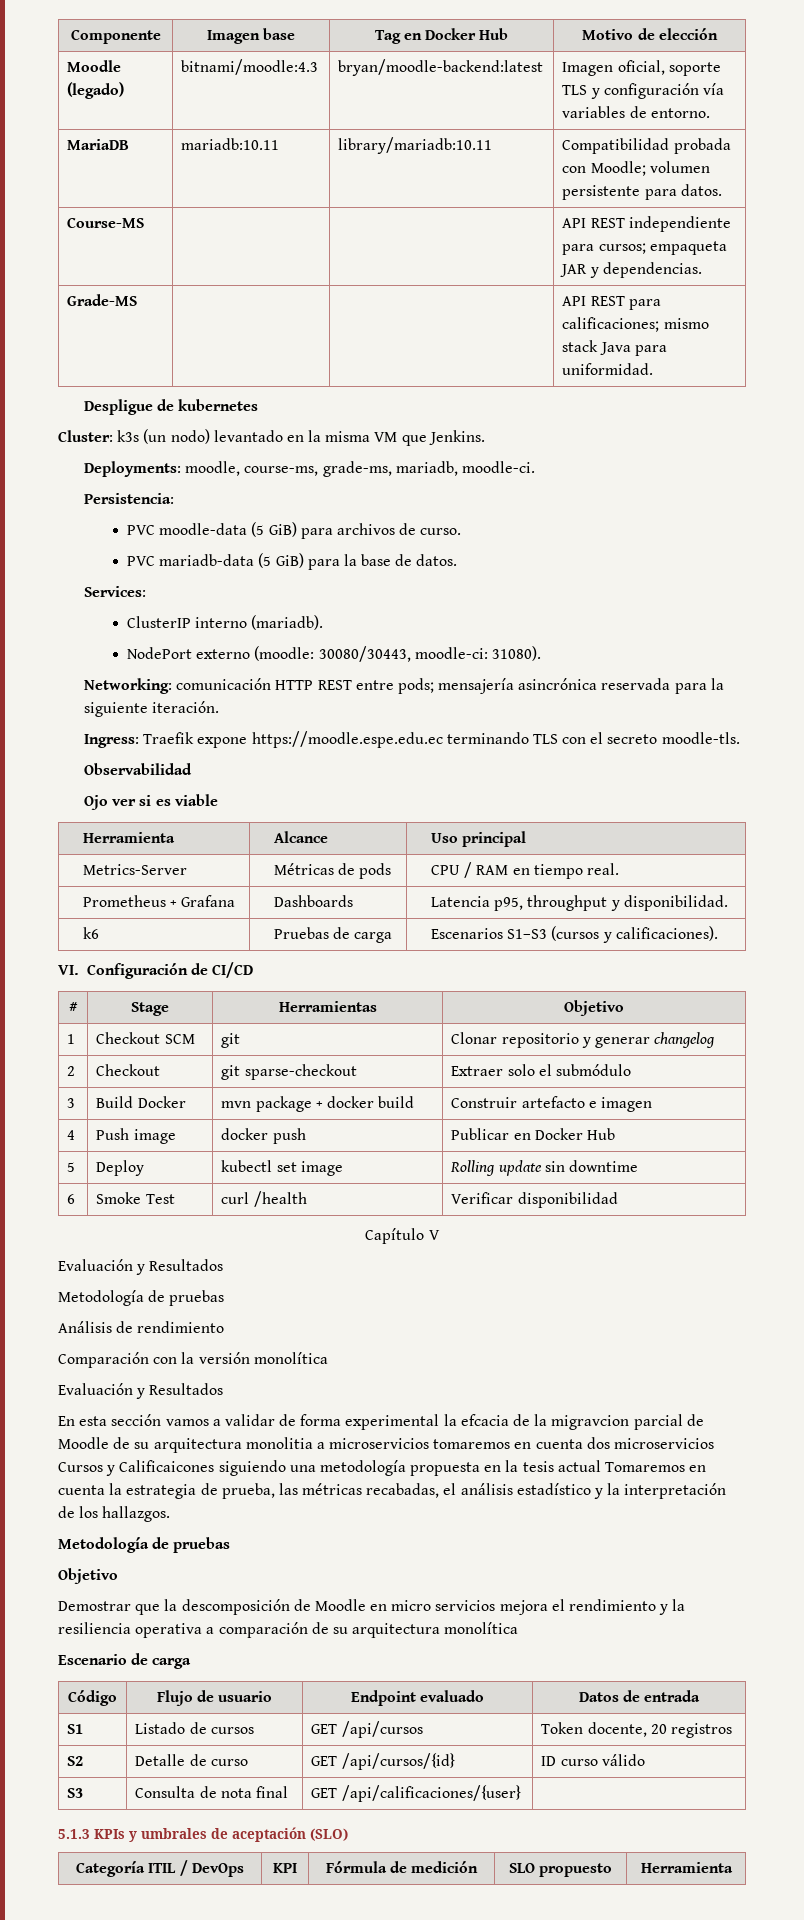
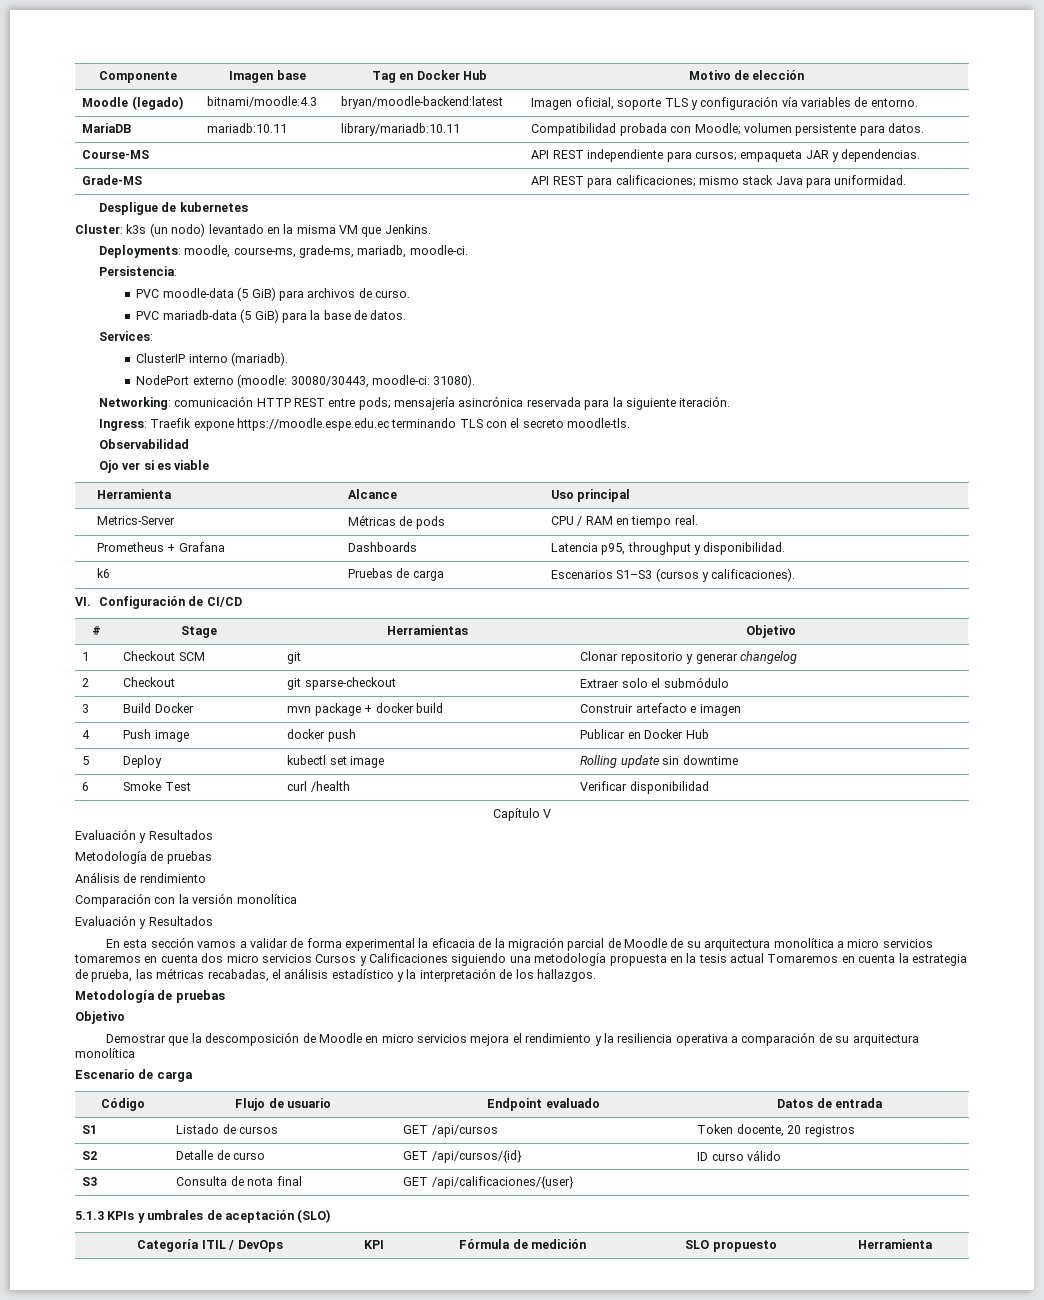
- En esta sección vamos a validar de forma experimental la efcacia de la migravcion parcial de Moodle de su arquitectura monolitia a microservicios tomaremos en cuenta dos microservicios Cursos y Calificaicones siguiendo una metodología propuesta en la tesis actual Tomaremos en cuenta la estrategia de prueba, las métricas recabadas, el análisis estadístico y la interpretación de los hallazgos.
+ En esta sección vamos a validar de forma experimental la eficacia de la migración parcial de Moodle de su arquitectura monolítica a micro servicios tomaremos en cuenta dos micro servicios Cursos y Calificaciones siguiendo una metodología propuesta en la tesis actual Tomaremos en cuenta la estrategia de prueba, las métricas recabadas, el análisis estadístico y la interpretación de los hallazgos.

